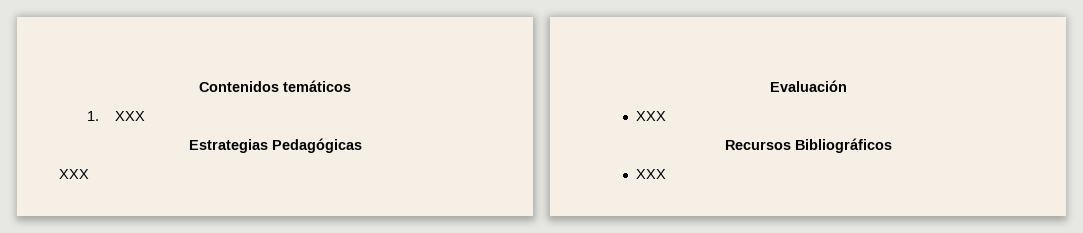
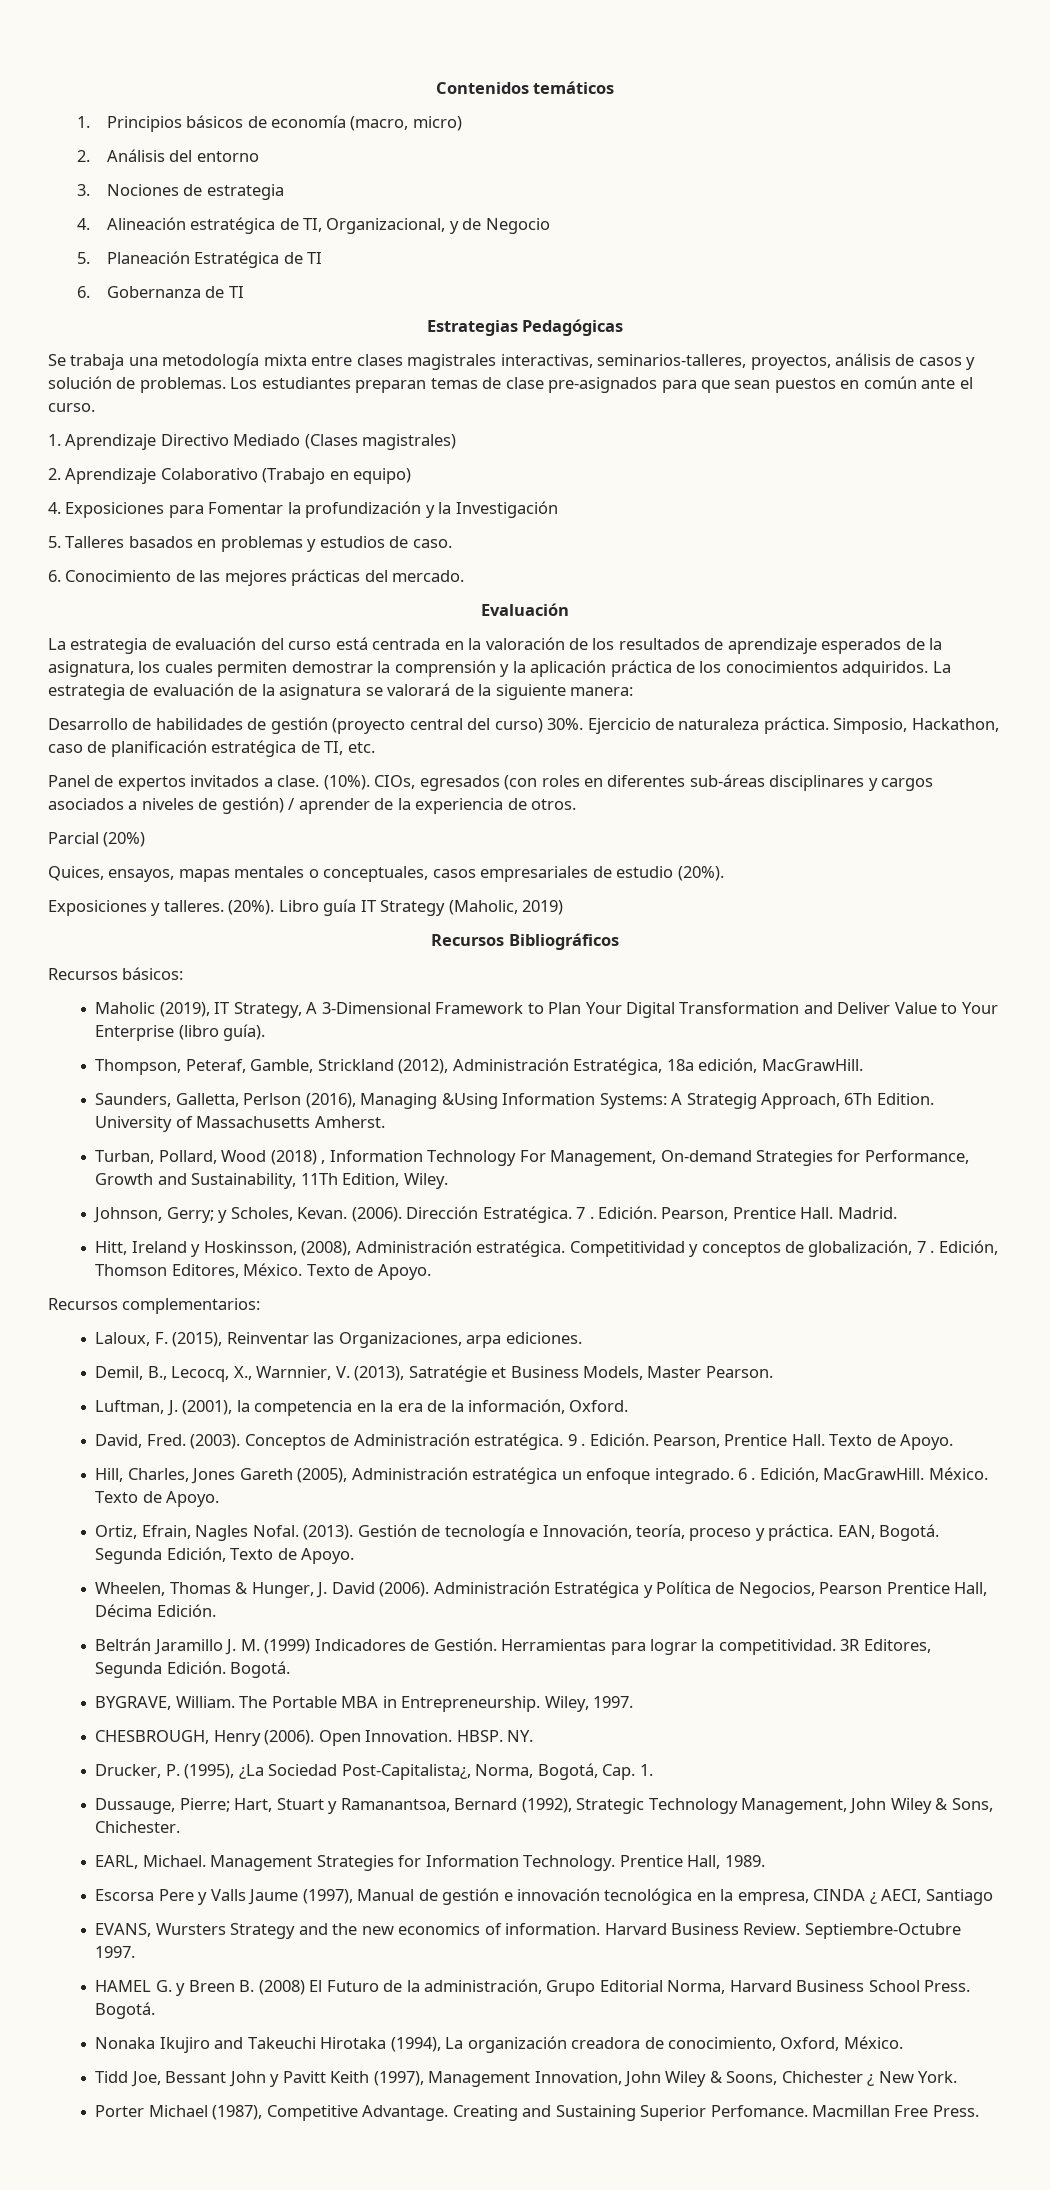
- 1. XXX
+ 1. Principios básicos de economía (macro, micro)
+ 2. Análisis del entorno
+ 3. Nociones de estrategia
+ 4. Alineación estratégica de TI, Organizacional, y de Negocio
+ 5. Planeación Estratégica de TI
+ 6. Gobernanza de TI
  Estrategias Pedagógicas
- XXX
+ Se trabaja una metodología mixta entre clases magistrales interactivas, seminarios-talleres, proyectos, análisis de casos y solución de problemas. Los estudiantes preparan temas de clase pre-asignados para que sean puestos en común ante el curso.
+ 1. Aprendizaje Directivo Mediado (Clases magistrales)
+ 2. Aprendizaje Colaborativo (Trabajo en equipo)
+ 4. Exposiciones para Fomentar la profundización y la Investigación
+ 5. Talleres basados en problemas y estudios de caso.
+ 6. Conocimiento de las mejores prácticas del mercado.
  Evaluación
- XXX
+ La estrategia de evaluación del curso está centrada en la valoración de los resultados de aprendizaje esperados de la asignatura, los cuales permiten demostrar la comprensión y la aplicación práctica de los conocimientos adquiridos. La estrategia de evaluación de la asignatura se valorará de la siguiente manera:
+ Desarrollo de habilidades de gestión (proyecto central del curso) 30%. Ejercicio de naturaleza práctica. Simposio, Hackathon, caso de planificación estratégica de TI, etc.
+ Panel de expertos invitados a clase. (10%). CIOs, egresados (con roles en diferentes sub-áreas disciplinares y cargos asociados a niveles de gestión) / aprender de la experiencia de otros.
+ Parcial (20%)
+ Quices, ensayos, mapas mentales o conceptuales, casos empresariales de estudio (20%).
+ Exposiciones y talleres. (20%). Libro guía IT Strategy (Maholic, 2019)
  Recursos Bibliográficos
- XXX
+ Recursos básicos:
+ Maholic (2019), IT Strategy, A 3-Dimensional Framework to Plan Your Digital Transformation and Deliver Value to Your Enterprise (libro guía).
+ Thompson, Peteraf, Gamble, Strickland (2012), Administración Estratégica, 18a edición, MacGrawHill.
+ Saunders, Galletta, Perlson (2016), Managing &Using Information Systems: A Strategig Approach, 6Th Edition. University of Massachusetts Amherst.
+ Turban, Pollard, Wood (2018) , Information Technology For Management, On-demand Strategies for Performance, Growth and Sustainability, 11Th Edition, Wiley.
+ Johnson, Gerry; y Scholes, Kevan. (2006). Dirección Estratégica. 7 . Edición. Pearson, Prentice Hall. Madrid.
+ Hitt, Ireland y Hoskinsson, (2008), Administración estratégica. Competitividad y conceptos de globalización, 7 . Edición, Thomson Editores, México. Texto de Apoyo.
+ Recursos complementarios:
+ Laloux, F. (2015), Reinventar las Organizaciones, arpa ediciones.
+ Demil, B., Lecocq, X., Warnnier, V. (2013), Satratégie et Business Models, Master Pearson.
+ Luftman, J. (2001), la competencia en la era de la información, Oxford.
+ David, Fred. (2003). Conceptos de Administración estratégica. 9 . Edición. Pearson, Prentice Hall. Texto de Apoyo.
+ Hill, Charles, Jones Gareth (2005), Administración estratégica un enfoque integrado. 6 . Edición, MacGrawHill. México. Texto de Apoyo.
+ Ortiz, Efrain, Nagles Nofal. (2013). Gestión de tecnología e Innovación, teoría, proceso y práctica. EAN, Bogotá. Segunda Edición, Texto de Apoyo.
+ Wheelen, Thomas & Hunger, J. David (2006). Administración Estratégica y Política de Negocios, Pearson Prentice Hall, Décima Edición.
+ Beltrán Jaramillo J. M. (1999) Indicadores de Gestión. Herramientas para lograr la competitividad. 3R Editores, Segunda Edición. Bogotá.
+ BYGRAVE, William. The Portable MBA in Entrepreneurship. Wiley, 1997.
+ CHESBROUGH, Henry (2006). Open Innovation. HBSP. NY.
+ Drucker, P. (1995), ¿La Sociedad Post-Capitalista¿, Norma, Bogotá, Cap. 1.
+ Dussauge, Pierre; Hart, Stuart y Ramanantsoa, Bernard (1992), Strategic Technology Management, John Wiley & Sons, Chichester.
+ EARL, Michael. Management Strategies for Information Technology. Prentice Hall, 1989.
+ Escorsa Pere y Valls Jaume (1997), Manual de gestión e innovación tecnológica en la empresa, CINDA ¿ AECI, Santiago
+ EVANS, Wursters Strategy and the new economics of information. Harvard Business Review. Septiembre-Octubre 1997.
+ HAMEL G. y Breen B. (2008) El Futuro de la administración, Grupo Editorial Norma, Harvard Business School Press. Bogotá.
+ Nonaka Ikujiro and Takeuchi Hirotaka (1994), La organización creadora de conocimiento, Oxford, México.
+ Tidd Joe, Bessant John y Pavitt Keith (1997), Management Innovation, John Wiley & Soons, Chichester ¿ New York.
+ Porter Michael (1987), Competitive Advantage. Creating and Sustaining Superior Perfomance. Macmillan Free Press.

